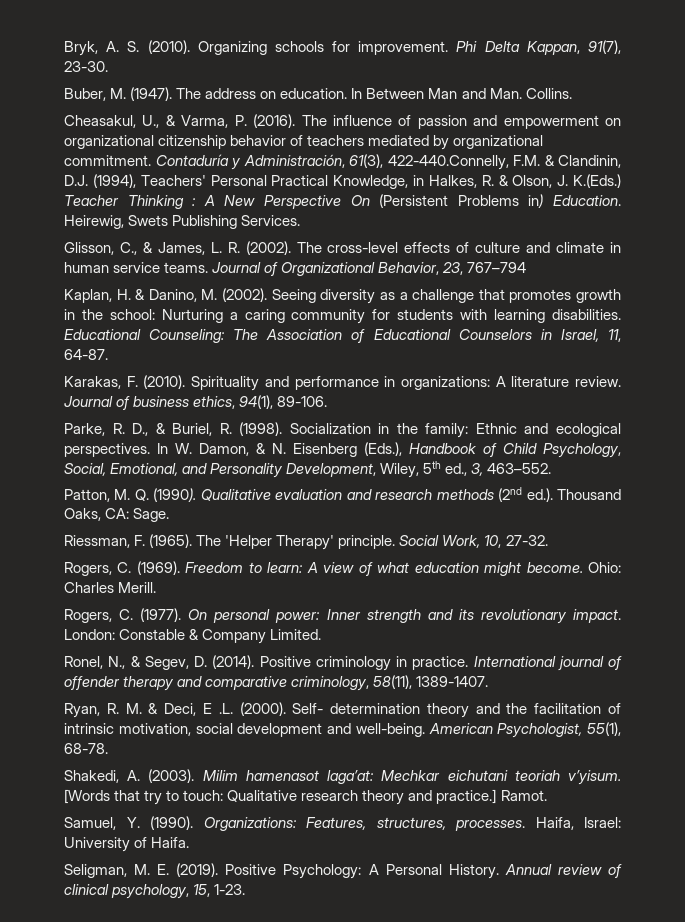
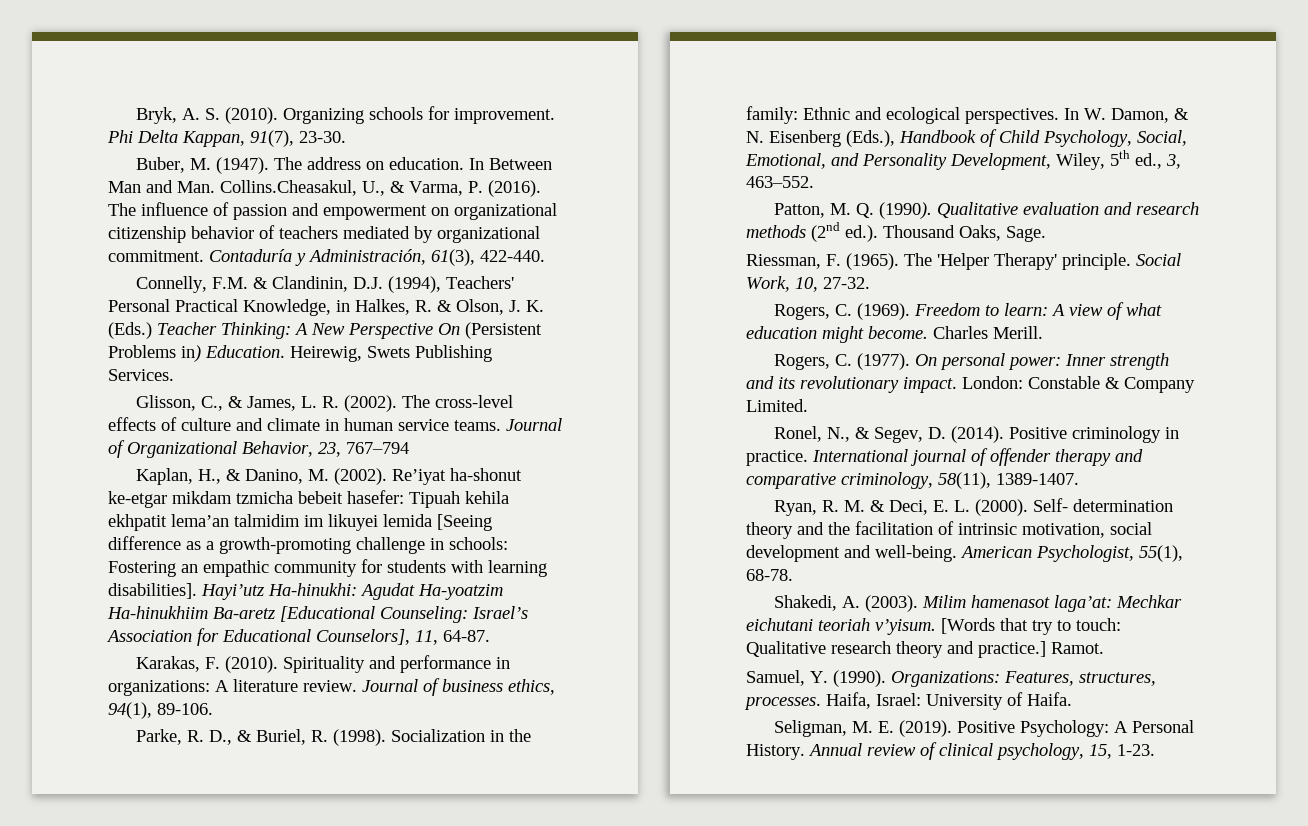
- In Between Man and Man. Collins.
- Cheasakul, U., & Varma, P. (2016).
+ In Between Man and Man. Collins.Cheasakul, U., & Varma, P. (2016).
- Contaduría y Administración, 61(3), 422-440.Connelly, F.M. & Clandinin, D.J. (1994), Teachers' Personal Practical Knowledge, in Halkes, R. & Olson, J. K.(Eds.) Teacher Thinking : A New Perspective On (Persistent Problems in) Education.
+ Contaduría y Administración, 61(3), 422-440.
+ Connelly, F.M. & Clandinin, D.J. (1994), Teachers' Personal Practical Knowledge, in Halkes, R. & Olson, J. K. (Eds.) Teacher Thinking: A New Perspective On (Persistent Problems in) Education.
- Kaplan, H. & Danino, M. (2002).
+ Kaplan, H., & Danino, M. (2002).
- Seeing diversity as a challenge that promotes growth in the school: Nurturing a caring community for students with learning disabilities. Educational Counseling: The Association of Educational Counselors in Israel, 11, 64-87.
+ Re’iyat ha-shonut ke-etgar mikdam tzmicha bebeit hasefer: Tipuah kehila ekhpatit lema’an talmidim im likuyei lemida [Seeing difference as a growth-promoting challenge in schools: Fostering an empathic community for students with learning disabilities]. Hayi’utz Ha-hinukhi: Agudat Ha-yoatzim Ha-hinukhiim Ba-aretz [Educational Counseling: Israel’s Association for Educational Counselors], 11, 64-87.
- Qualitative evaluation and research methods (2nd ed.). Thousand Oaks, CA: Sage.
+ Qualitative evaluation and research methods (2nd ed.). Thousand Oaks, Sage.
- Ohio: Charles Merill.
+ Charles Merill.
- Ryan, R. M. & Deci, E .L. (2000).
+ Ryan, R. M. & Deci, E. L. (2000).

